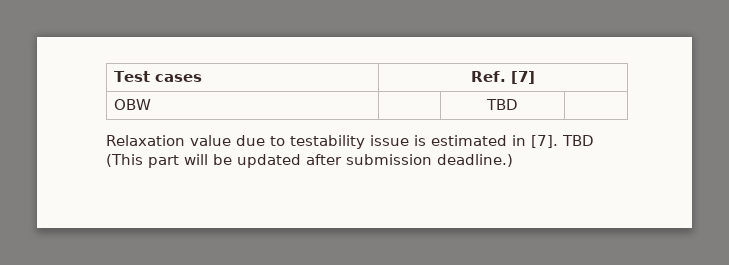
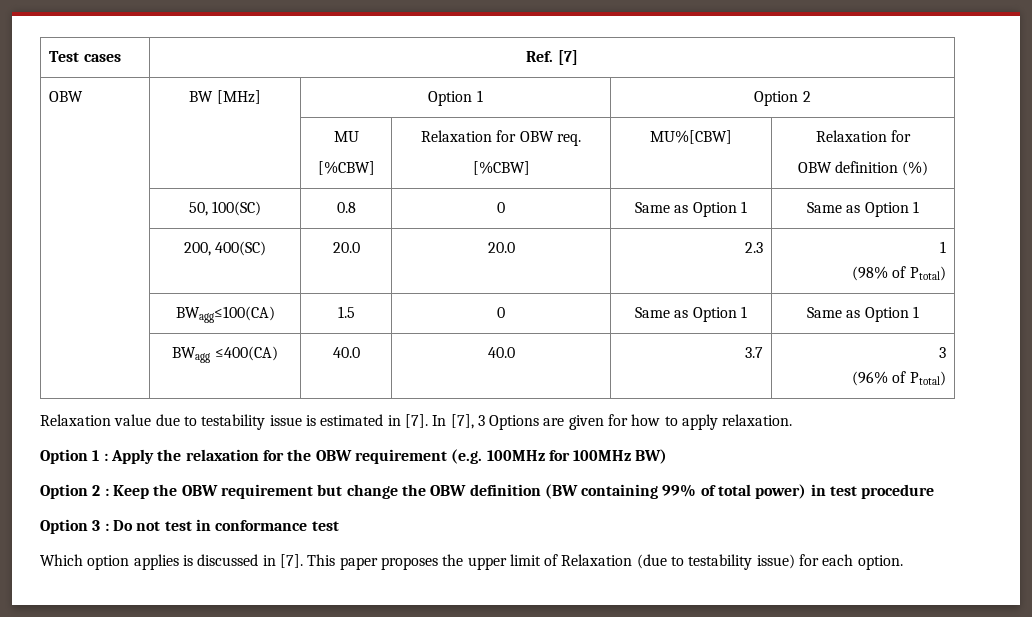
- OBW | | TBD |
+ OBW | BW [MHz] | Option 1 | Option 2
+ | | MU
+ [%CBW] | Relaxation for OBW req.
+ [%CBW] | MU%[CBW] | Relaxation for
+ OBW definition (%)
+ | 50, 100(SC) | 0.8 | 0 | Same as Option 1 | Same as Option 1
+ | 200, 400(SC) | 20.0 | 20.0 | 2.3 | 1
+ (98% of Ptotal)
+ | BWagg≤100(CA) | 1.5 | 0 | Same as Option 1 | Same as Option 1
+ | BWagg ≤400(CA) | 40.0 | 40.0 | 3.7 | 3
+ (96% of Ptotal)
- TBD (This part will be updated after submission deadline.)
+ In [7], 3 Options are given for how to apply relaxation.
+ Option 1 : Apply the relaxation for the OBW requirement (e.g. 100MHz for 100MHz BW)
+ Option 2 : Keep the OBW requirement but change the OBW definition (BW containing 99% of total power) in test procedure
+ Option 3 : Do not test in conformance test
+ Which option applies is discussed in [7]. This paper proposes the upper limit of Relaxation (due to testability issue) for each option.

